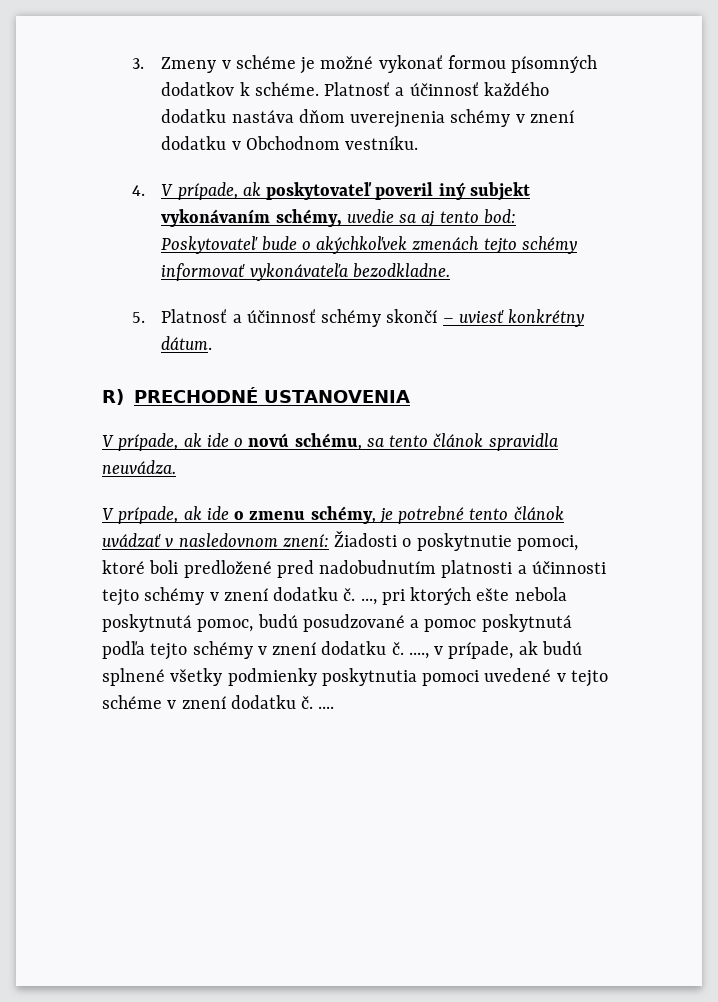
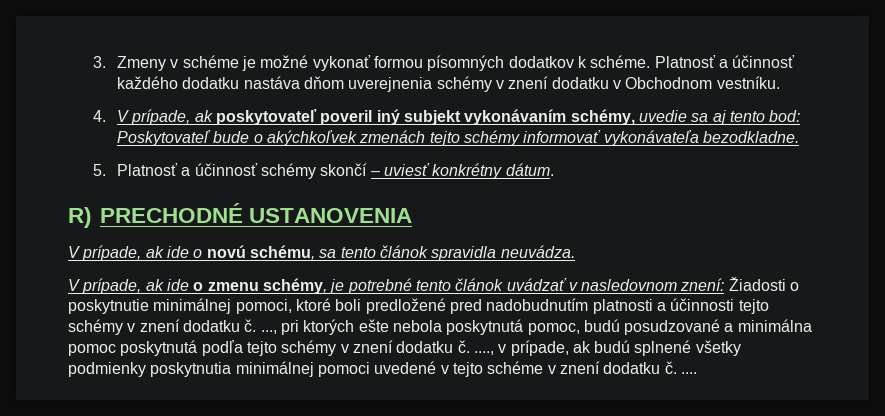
- Žiadosti o poskytnutie pomoci, ktoré boli predložené pred nadobudnutím platnosti a účinnosti tejto schémy v znení dodatku č. ..., pri ktorých ešte nebola poskytnutá pomoc, budú posudzované a pomoc poskytnutá podľa tejto schémy v znení dodatku č. ...., v prípade, ak budú splnené všetky podmienky poskytnutia pomoci uvedené v tejto schéme v znení dodatku č. ....
+ Žiadosti o poskytnutie minimálnej pomoci, ktoré boli predložené pred nadobudnutím platnosti a účinnosti tejto schémy v znení dodatku č. ..., pri ktorých ešte nebola poskytnutá pomoc, budú posudzované a minimálna pomoc poskytnutá podľa tejto schémy v znení dodatku č. ...., v prípade, ak budú splnené všetky podmienky poskytnutia minimálnej pomoci uvedené v tejto schéme v znení dodatku č. ....

